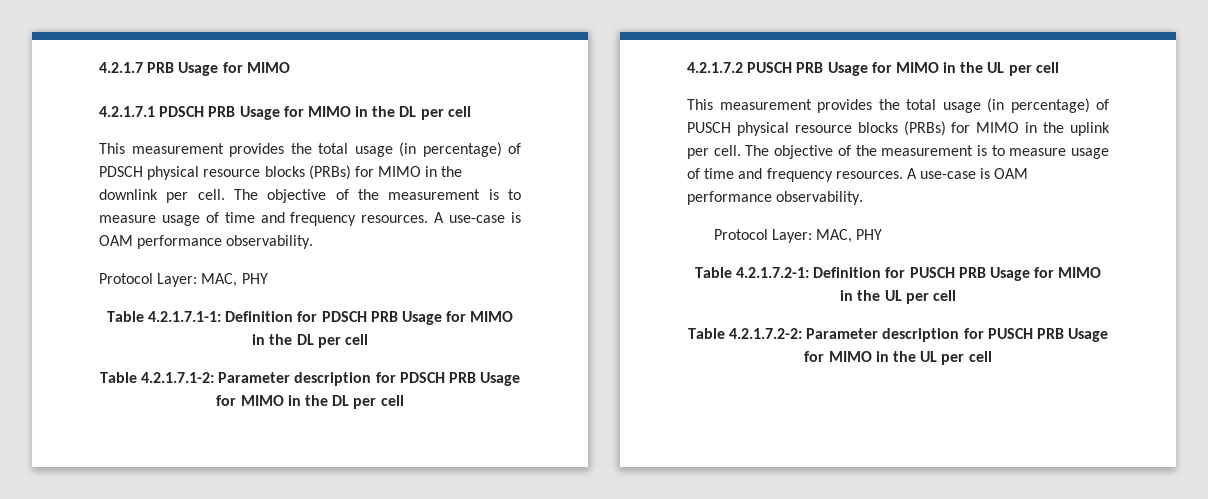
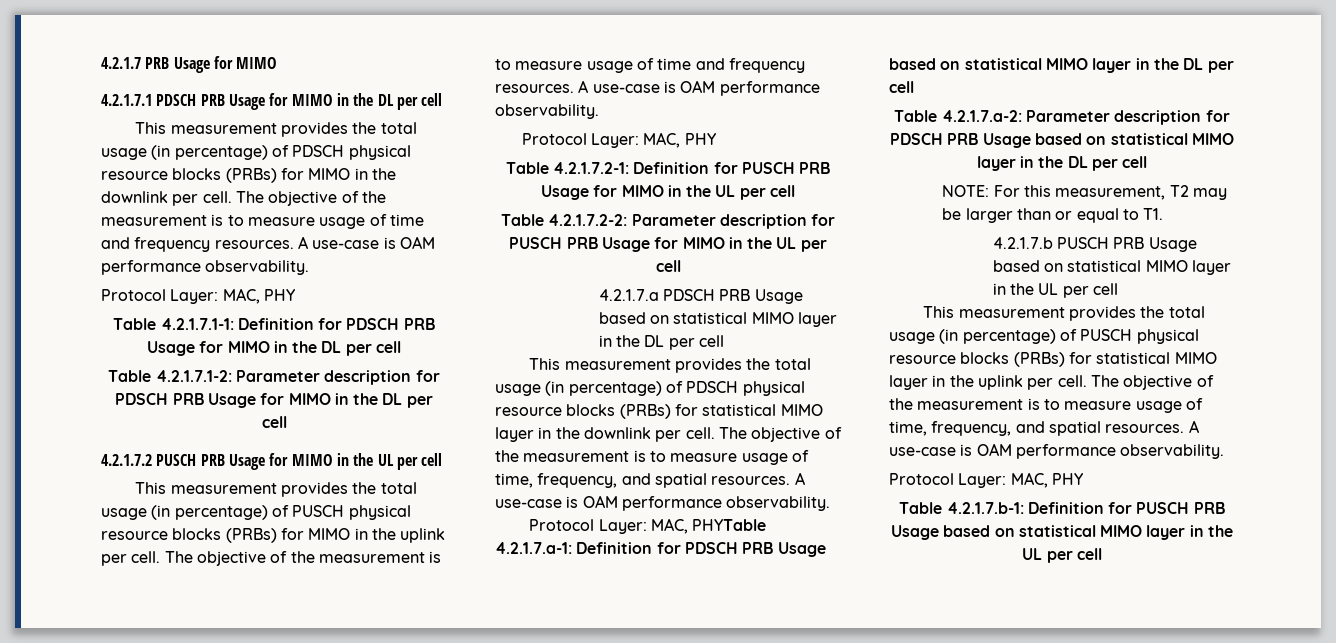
+ 4.2.1.7.a PDSCH PRB Usage based on statistical MIMO layer in the DL per cell
+ This measurement provides the total usage (in percentage) of PDSCH physical resource blocks (PRBs) for statistical MIMO layer in the downlink per cell. The objective of the measurement is to measure usage of time, frequency, and spatial resources. A use-case is OAM performance observability.
+ Protocol Layer: MAC, PHYTable 4.2.1.7.a-1: Definition for PDSCH PRB Usage based on statistical MIMO layer in the DL per cell
+ Table 4.2.1.7.a-2: Parameter description for PDSCH PRB Usage based on statistical MIMO layer in the DL per cell
+ NOTE: For this measurement, T2 may be larger than or equal to T1.
+ 4.2.1.7.b PUSCH PRB Usage based on statistical MIMO layer in the UL per cell
+ This measurement provides the total usage (in percentage) of PUSCH physical resource blocks (PRBs) for statistical MIMO layer in the uplink per cell. The objective of the measurement is to measure usage of time, frequency, and spatial resources. A use-case is OAM performance observability.
+ Protocol Layer: MAC, PHY
+ Table 4.2.1.7.b-1: Definition for PUSCH PRB Usage based on statistical MIMO layer in the UL per cell

